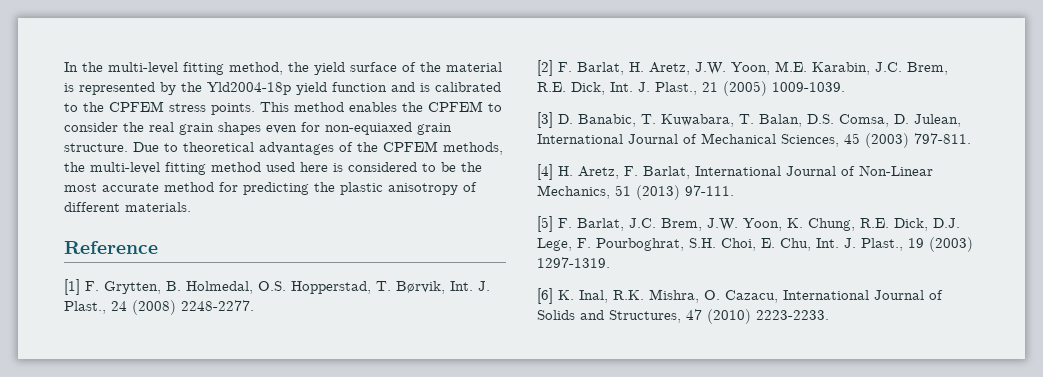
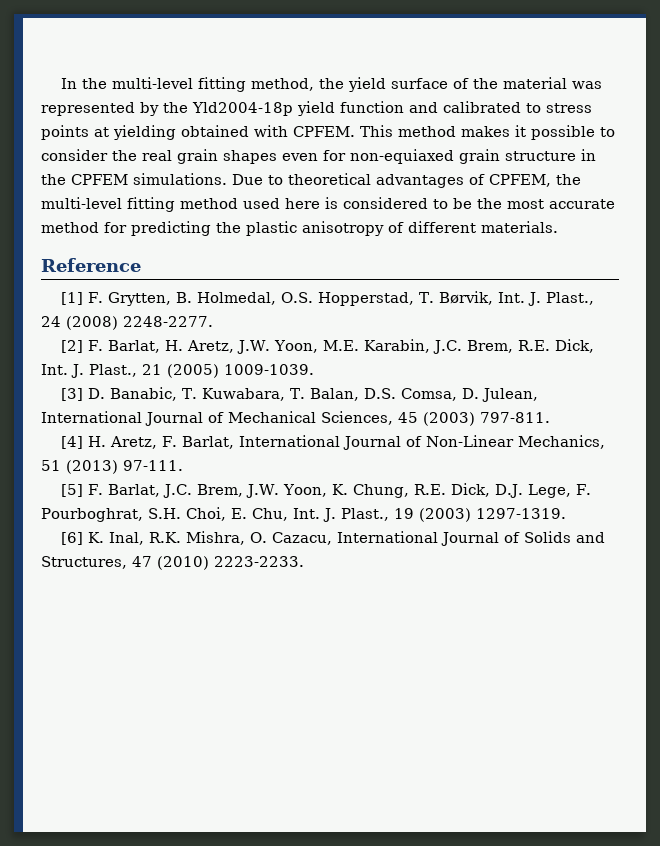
- In the multi-level fitting method, the yield surface of the material is represented by the Yld2004-18p yield function and is calibrated to the CPFEM stress points. This method enables the CPFEM to consider the real grain shapes even for non-equiaxed grain structure.
+ In the multi-level fitting method, the yield surface of the material was represented by the Yld2004-18p yield function and calibrated to stress points at yielding obtained with CPFEM. This method makes it possible to consider the real grain shapes even for non-equiaxed grain structure in the CPFEM simulations.
- Due to theoretical advantages of the CPFEM methods, the multi-level fitting method used here is considered to be the most accurate method for predicting the plastic anisotropy of different materials.
+ Due to theoretical advantages of CPFEM, the multi-level fitting method used here is considered to be the most accurate method for predicting the plastic anisotropy of different materials.

